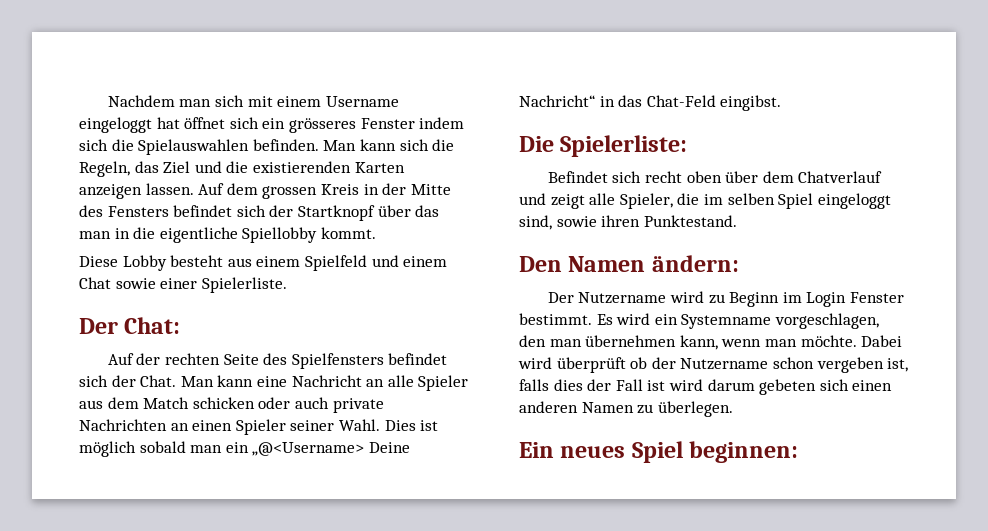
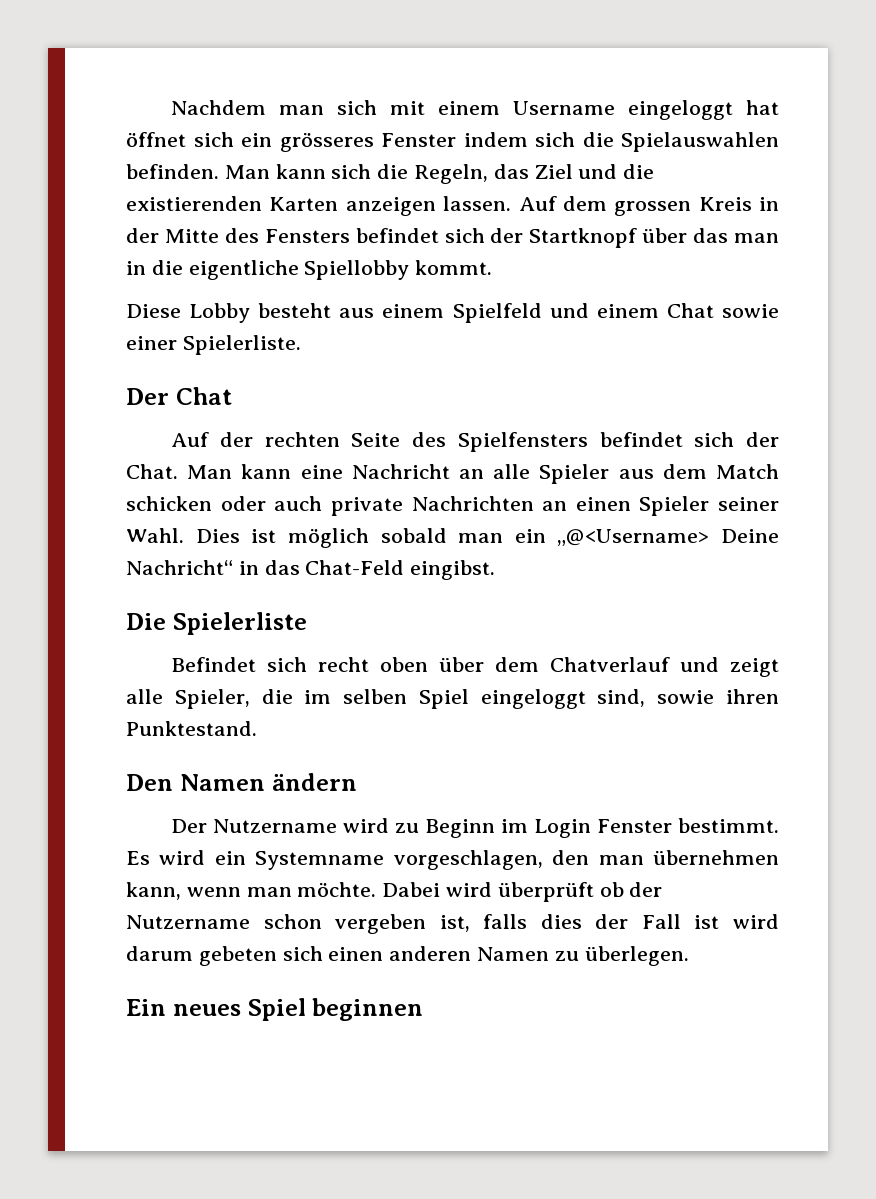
- Der Chat:
+ Der Chat
- Die Spielerliste:
+ Die Spielerliste
- Den Namen ändern:
+ Den Namen ändern
- Ein neues Spiel beginnen:
+ Ein neues Spiel beginnen

